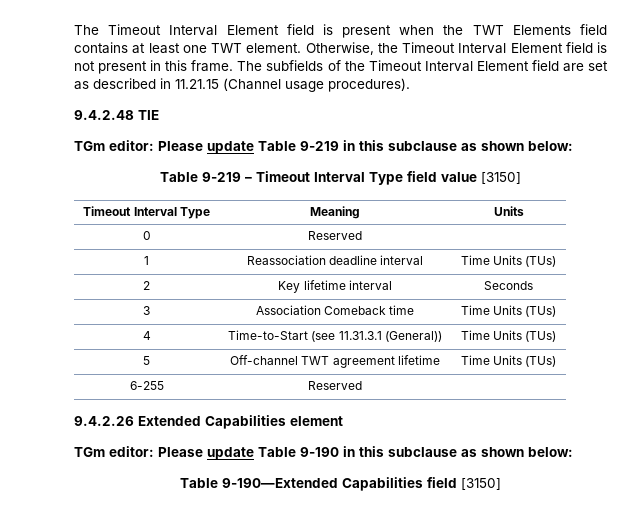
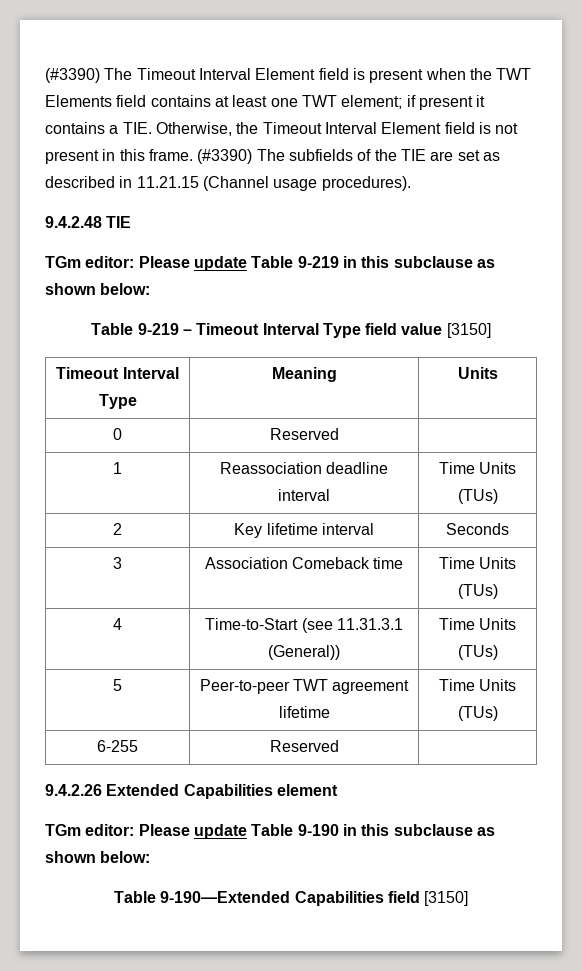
- The Timeout Interval Element field is present when the TWT Elements field contains at least one TWT element. Otherwise, the Timeout Interval Element field is not present in this frame.
+ (#3390) The Timeout Interval Element field is present when the TWT Elements field contains at least one TWT element; if present it contains a TIE. Otherwise, the Timeout Interval Element field is not present in this frame.
- The subfields of the Timeout Interval Element field are set as described in 11.21.15 (Channel usage procedures).
+ (#3390) The subfields of the TIE are set as described in 11.21.15 (Channel usage procedures).
- 5 | Off-channel TWT agreement lifetime | Time Units (TUs)
+ 5 | Peer-to-peer TWT agreement lifetime | Time Units (TUs)

